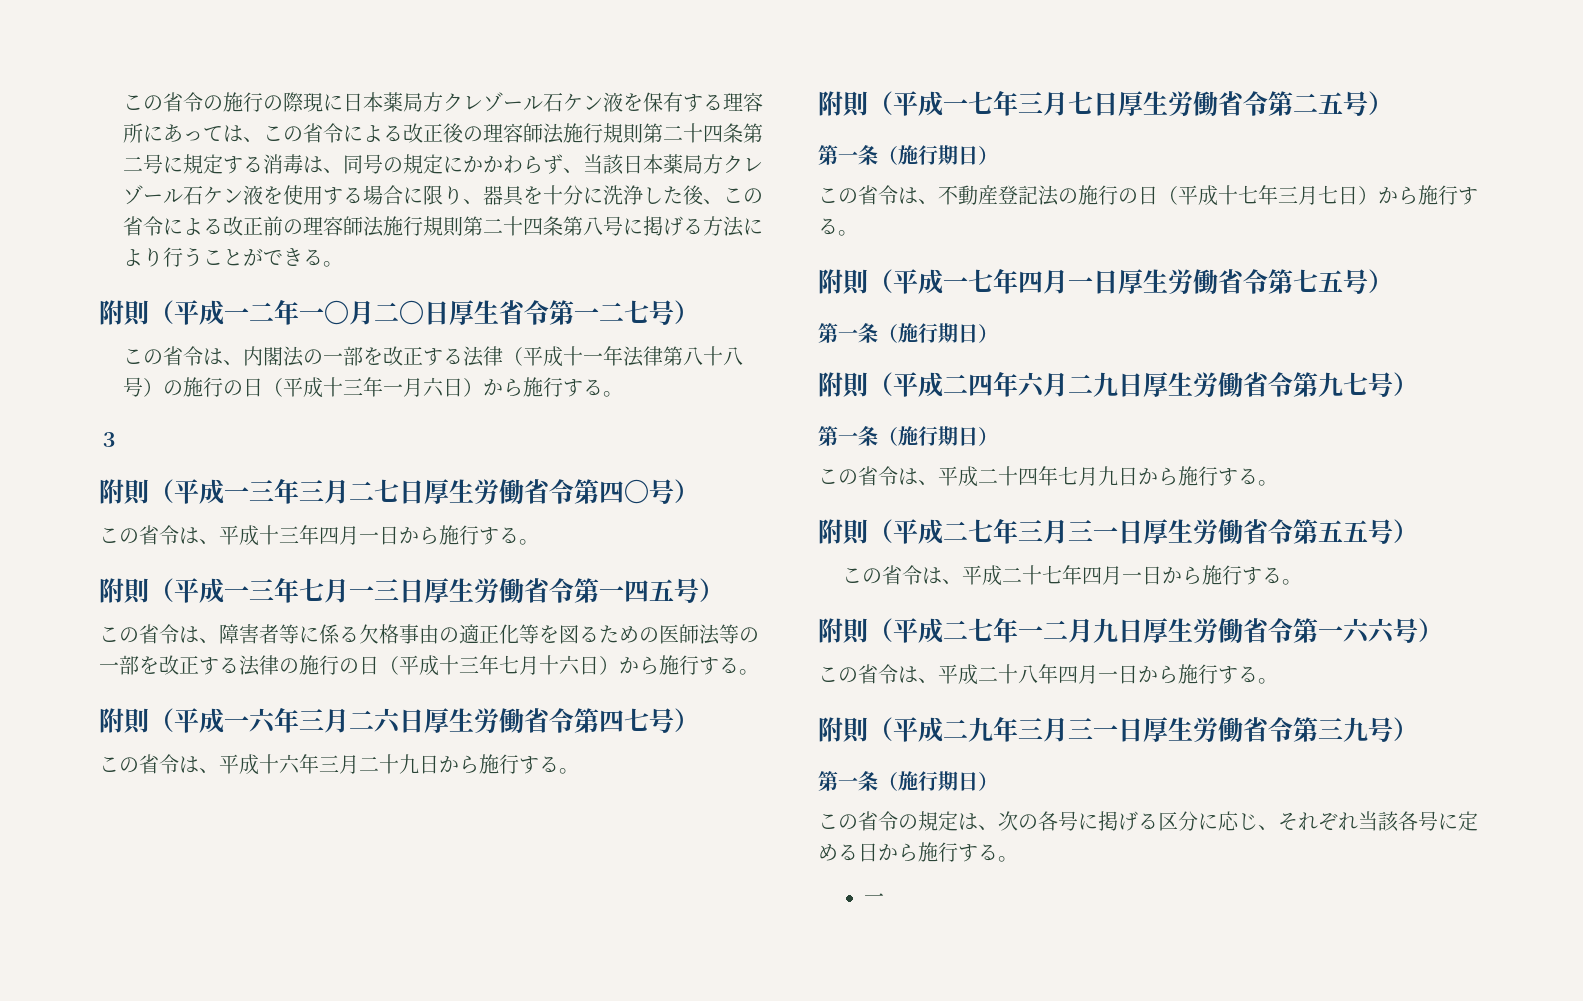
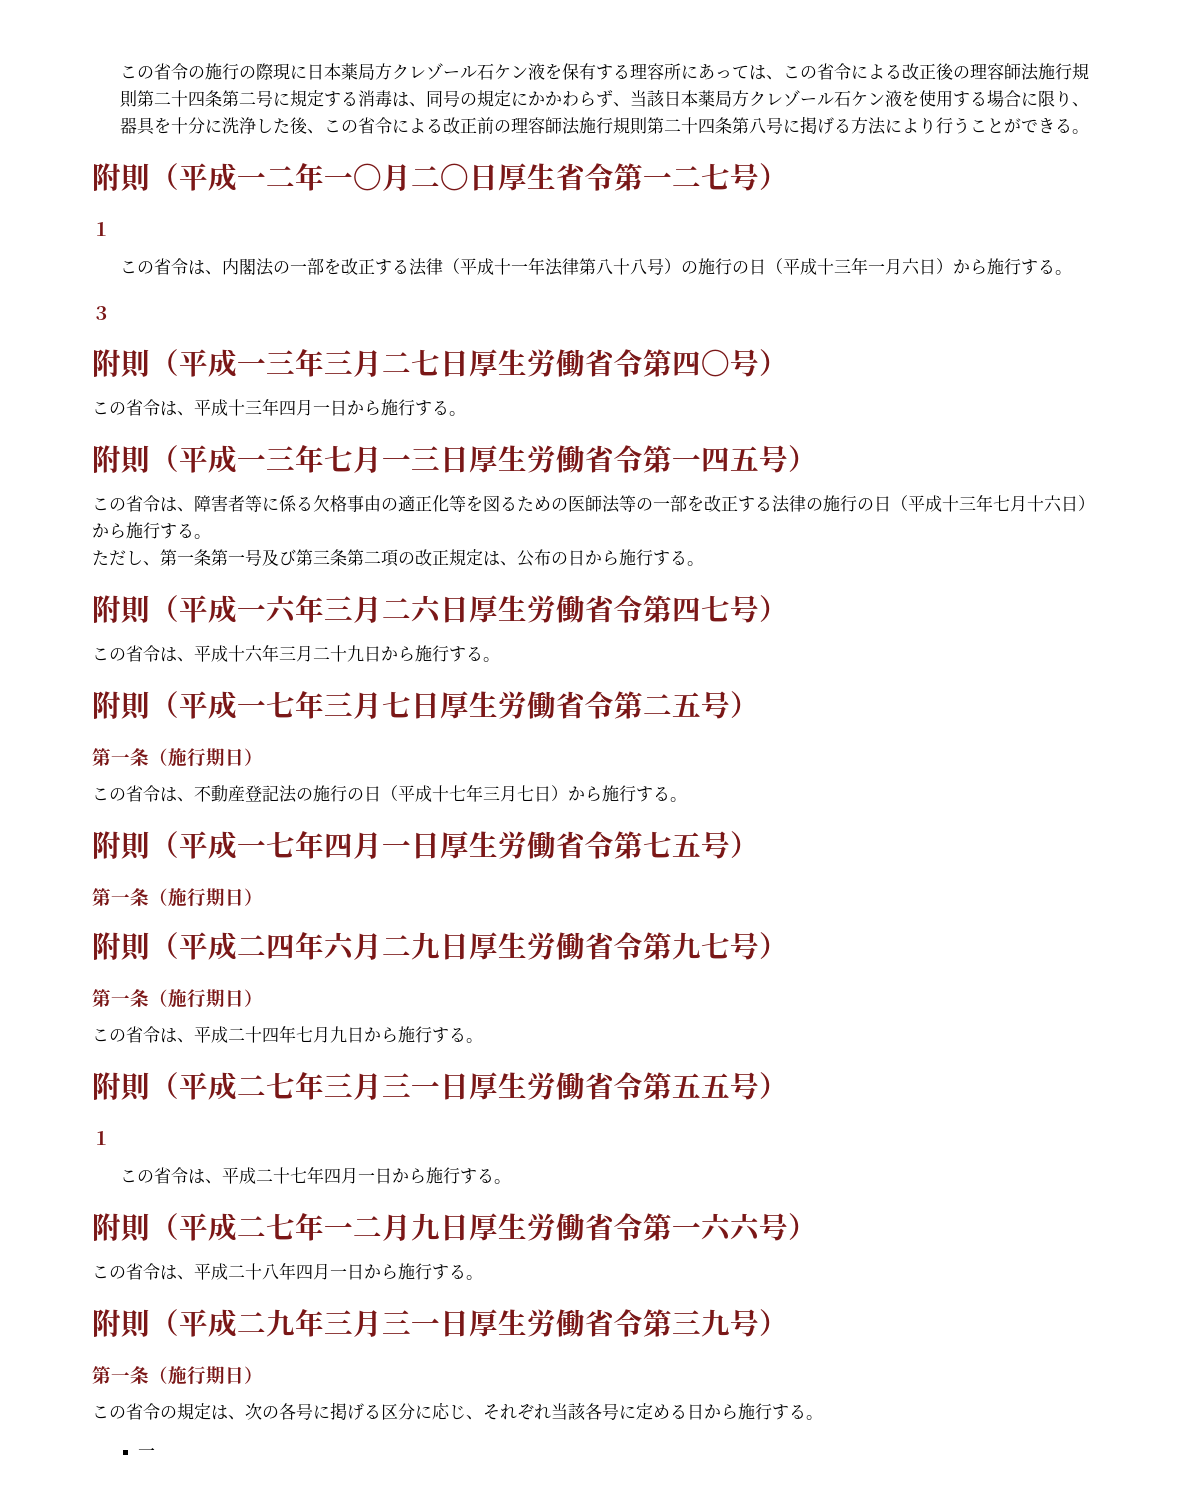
  附則（平成一二年一〇月二〇日厚生省令第一二七号）
+ １
+ ただし、第一条第一号及び第三条第二項の改正規定は、公布の日から施行する。
  附則（平成二七年三月三一日厚生労働省令第五五号）
+ １

